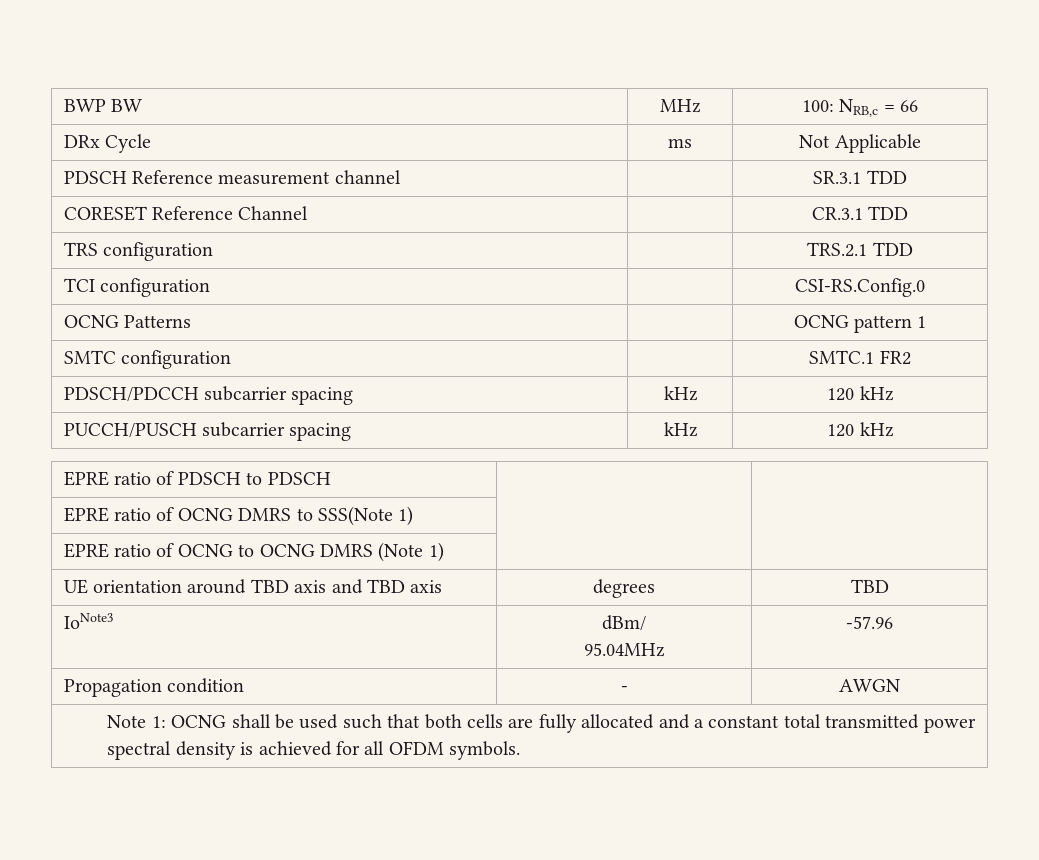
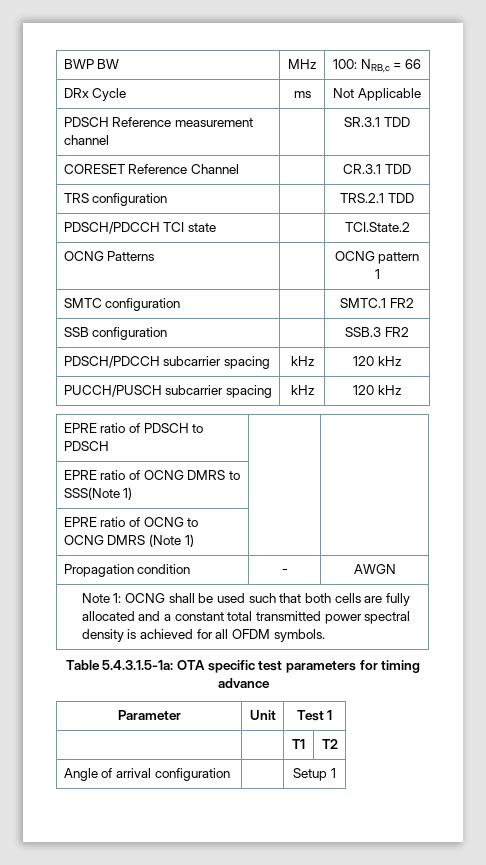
- TCI configuration | | CSI-RS.Config.0
+ PDSCH/PDCCH TCI state | | TCI.State.2
+ SSB configuration | | SSB.3 FR2
- UE orientation around TBD axis and TBD axis | degrees | TBD
- IoNote3 | dBm/
- 95.04MHz | -57.96
+ Table 5.4.3.1.5-1a: OTA specific test parameters for timing advance
+ Parameter | Unit | Test 1
+ | | T1 | T2
+ Angle of arrival configuration | | Setup 1

